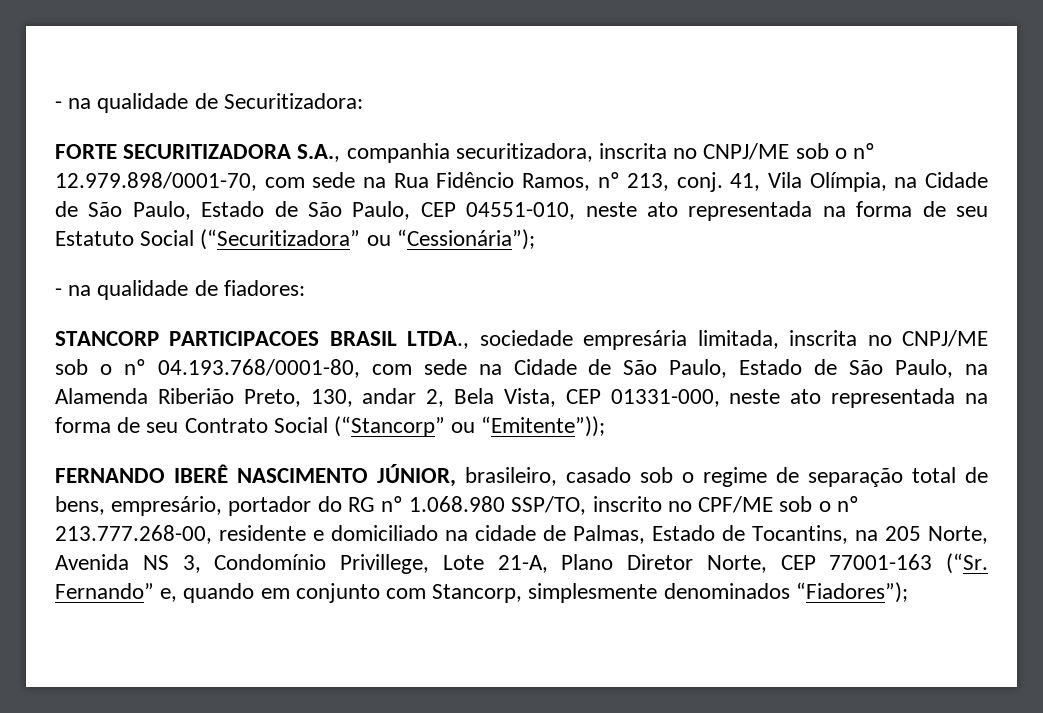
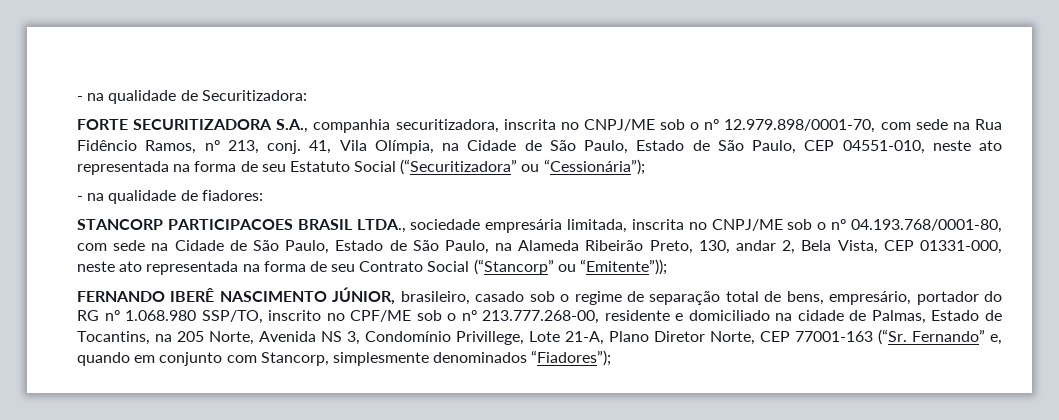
- STANCORP PARTICIPACOES BRASIL LTDA., sociedade empresária limitada, inscrita no CNPJ/ME sob o nº 04.193.768/0001-80, com sede na Cidade de São Paulo, Estado de São Paulo, na Alamenda Riberião Preto, 130, andar 2, Bela Vista, CEP 01331-000, neste ato representada na forma de seu Contrato Social (“Stancorp” ou “Emitente”));
+ STANCORP PARTICIPACOES BRASIL LTDA., sociedade empresária limitada, inscrita no CNPJ/ME sob o nº 04.193.768/0001-80, com sede na Cidade de São Paulo, Estado de São Paulo, na Alameda Ribeirão Preto, 130, andar 2, Bela Vista, CEP 01331-000, neste ato representada na forma de seu Contrato Social (“Stancorp” ou “Emitente”));

